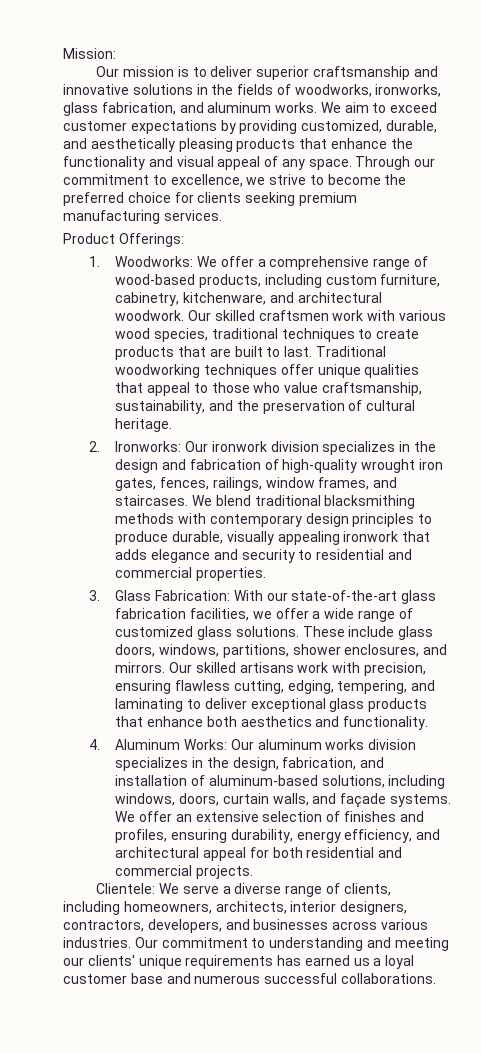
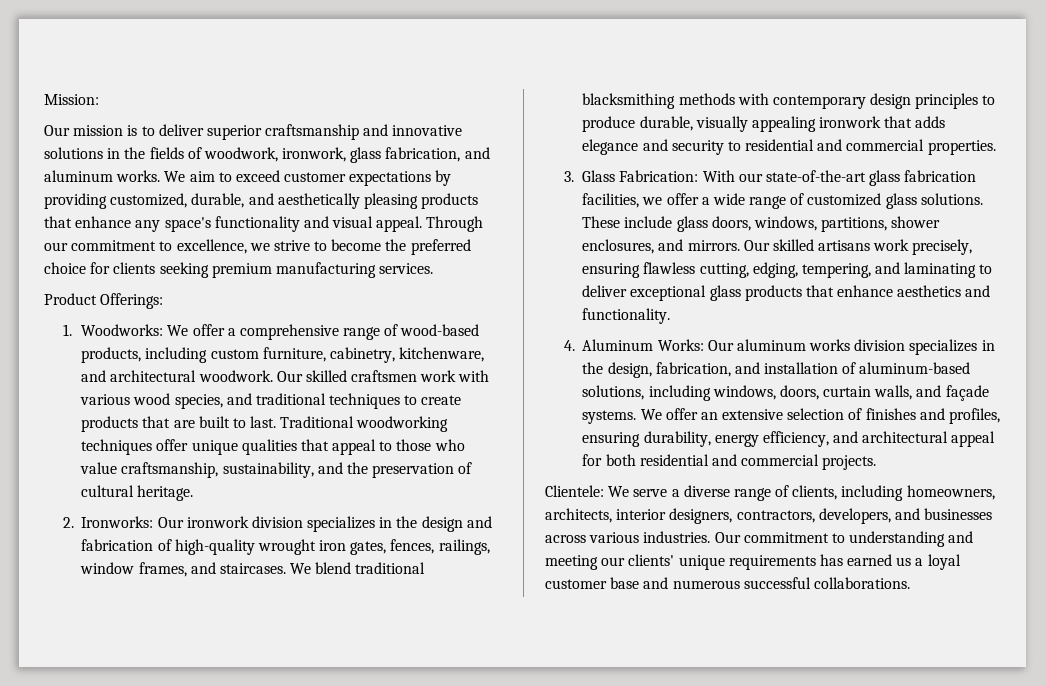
- Our mission is to deliver superior craftsmanship and innovative solutions in the fields of woodworks, ironworks, glass fabrication, and aluminum works.
+ Our mission is to deliver superior craftsmanship and innovative solutions in the fields of woodwork, ironwork, glass fabrication, and aluminum works.
- We aim to exceed customer expectations by providing customized, durable, and aesthetically pleasing products that enhance the functionality and visual appeal of any space.
+ We aim to exceed customer expectations by providing customized, durable, and aesthetically pleasing products that enhance any space's functionality and visual appeal.
- Our skilled craftsmen work with various wood species, traditional techniques to create products that are built to last.
+ Our skilled craftsmen work with various wood species, and traditional techniques to create products that are built to last.
- Our skilled artisans work with precision, ensuring flawless cutting, edging, tempering, and laminating to deliver exceptional glass products that enhance both aesthetics and functionality.
+ Our skilled artisans work precisely, ensuring flawless cutting, edging, tempering, and laminating to deliver exceptional glass products that enhance aesthetics and functionality.

